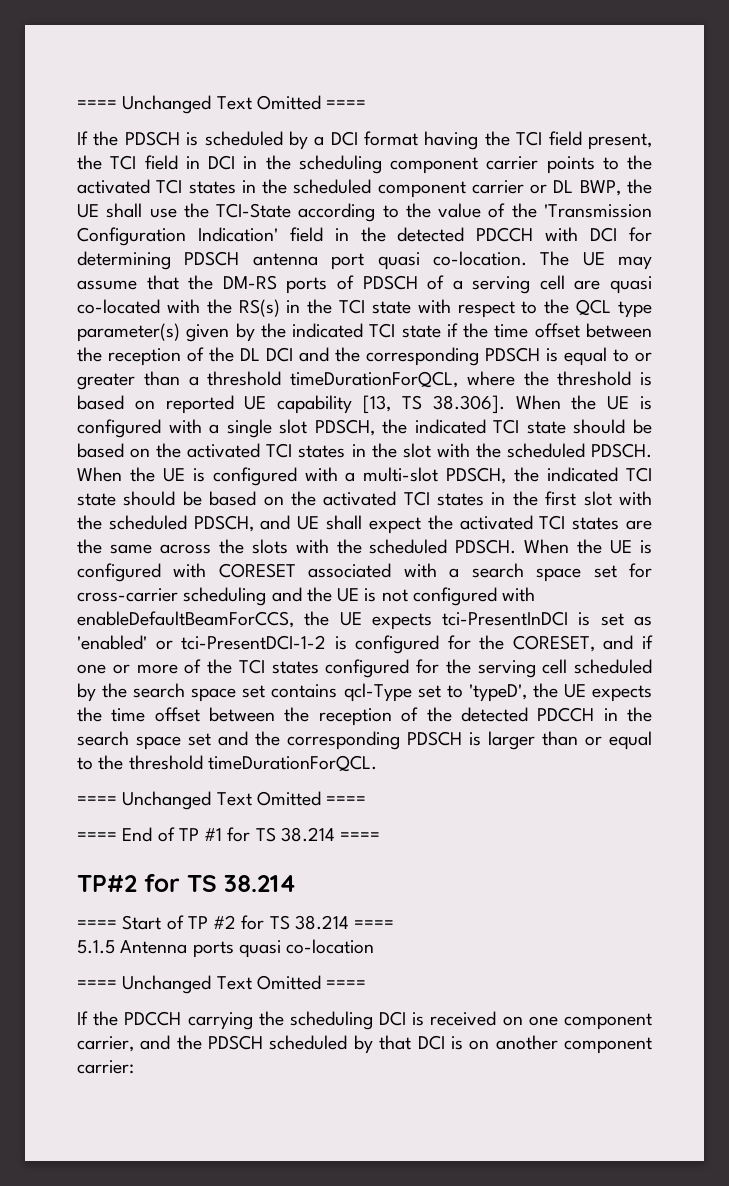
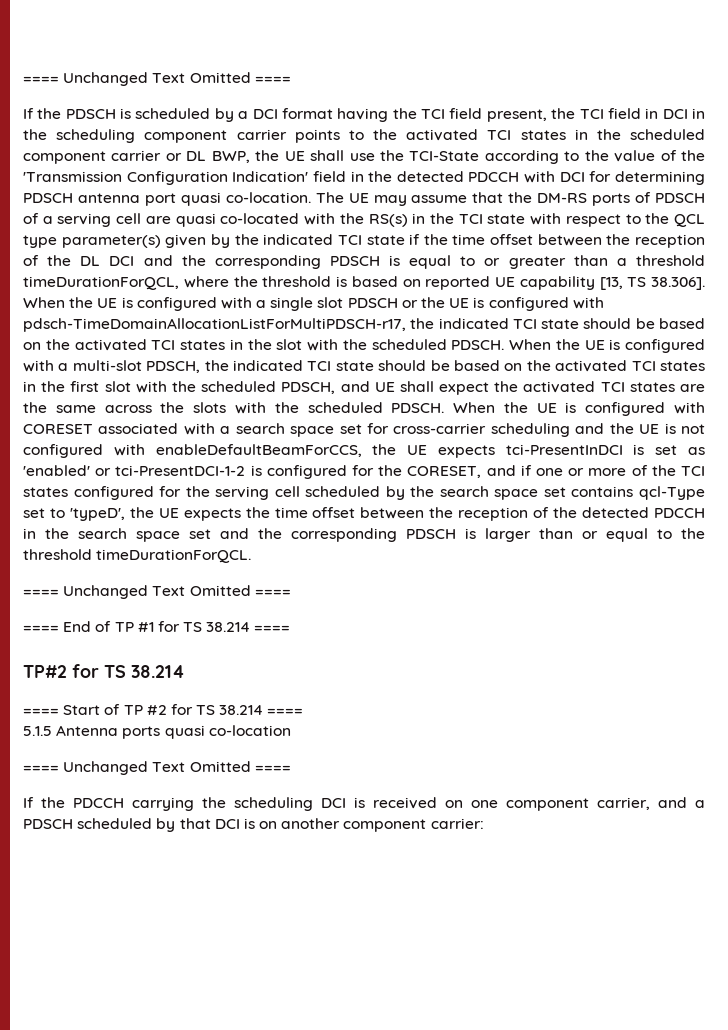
- The UE may assume that the DM-RS ports of PDSCH of a serving cell are quasi co-located with the RS(s) in the TCI state with respect to the QCL type parameter(s) given by the indicated TCI state if the time offset between the reception of the DL DCI and the corresponding PDSCH is equal to or greater than a threshold timeDurationForQCL, where the threshold is based on reported UE capability [13, TS 38.306]. When the UE is configured with a single slot PDSCH, the indicated TCI state should be based on the activated TCI states in the slot with the scheduled PDSCH.
+ The UE may assume that the DM-RS ports of PDSCH of a serving cell are quasi co-located with the RS(s) in the TCI state with respect to the QCL type parameter(s) given by the indicated TCI state if the time offset between the reception of the DL DCI and the corresponding PDSCH is equal to or greater than a threshold timeDurationForQCL, where the threshold is based on reported UE capability [13, TS 38.306]. When the UE is configured with a single slot PDSCH or the UE is configured with pdsch-TimeDomainAllocationListForMultiPDSCH-r17, the indicated TCI state should be based on the activated TCI states in the slot with the scheduled PDSCH.
- If the PDCCH carrying the scheduling DCI is received on one component carrier, and the PDSCH scheduled by that DCI is on another component carrier:
+ If the PDCCH carrying the scheduling DCI is received on one component carrier, and a PDSCH scheduled by that DCI is on another component carrier:

